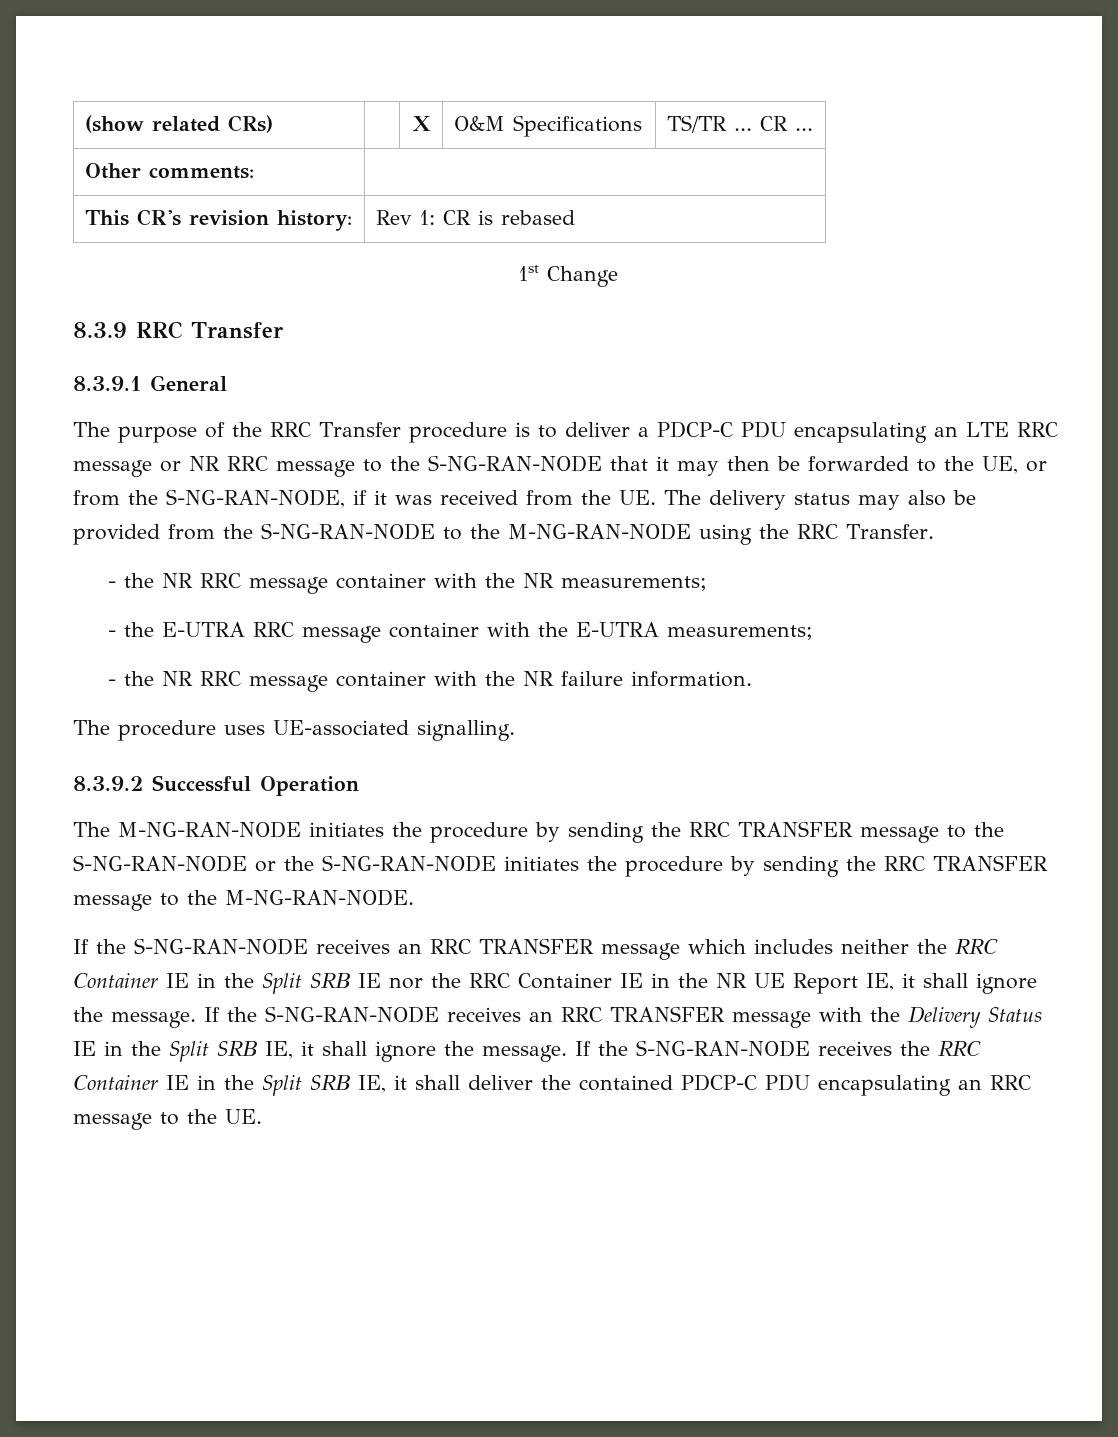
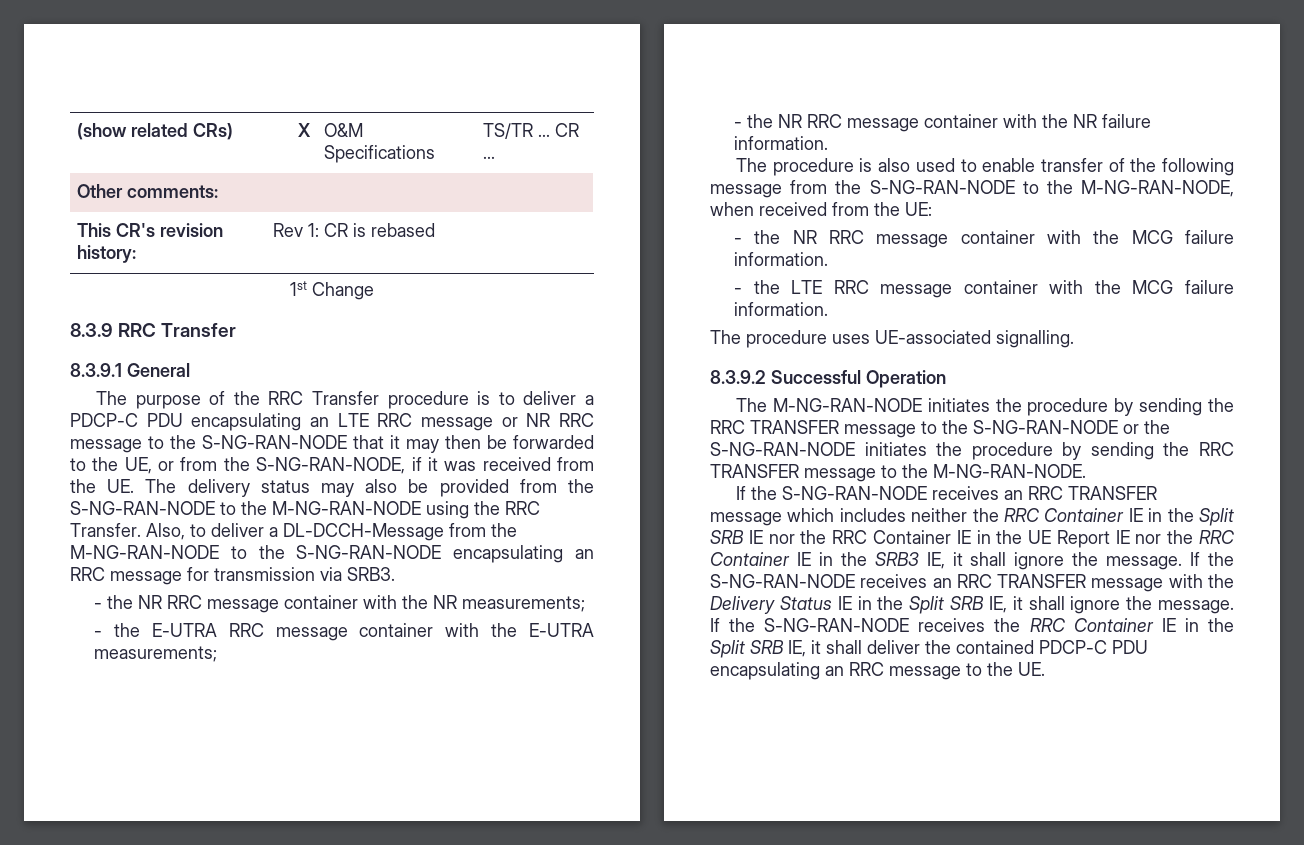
+ Also, to deliver a DL-DCCH-Message from the M-NG-RAN-NODE to the S-NG-RAN-NODE encapsulating an RRC message for transmission via SRB3.
+ The procedure is also used to enable transfer of the following message from the S-NG-RAN-NODE to the M-NG-RAN-NODE, when received from the UE:
+ - the NR RRC message container with the MCG failure information.
+ - the LTE RRC message container with the MCG failure information.
- If the S-NG-RAN-NODE receives an RRC TRANSFER message which includes neither the RRC Container IE in the Split SRB IE nor the RRC Container IE in the NR UE Report IE, it shall ignore the message.
+ If the S-NG-RAN-NODE receives an RRC TRANSFER message which includes neither the RRC Container IE in the Split SRB IE nor the RRC Container IE in the UE Report IE nor the RRC Container IE in the SRB3 IE, it shall ignore the message.

